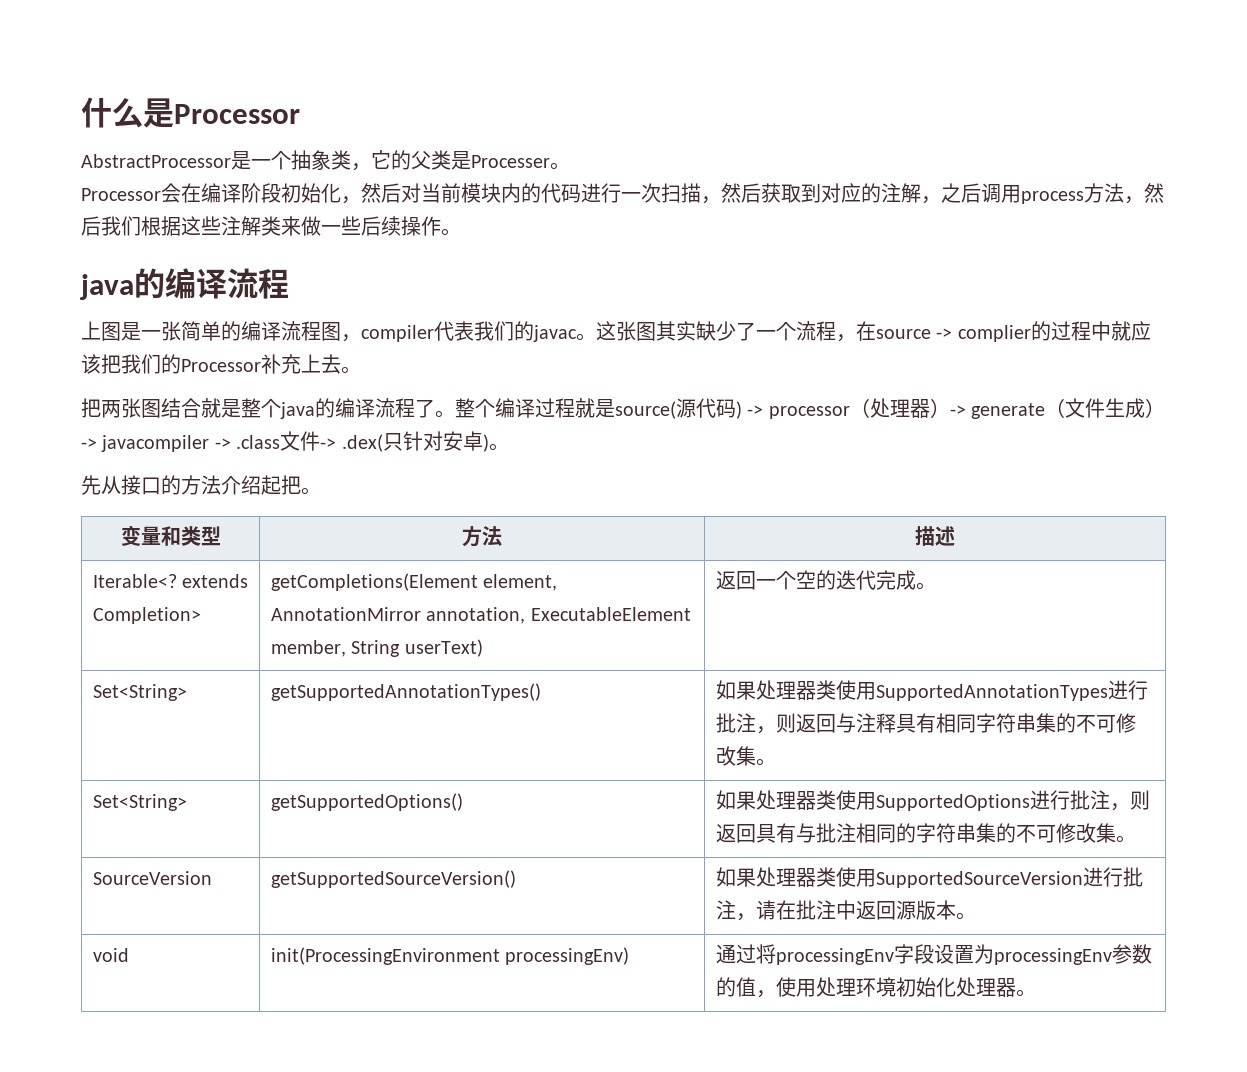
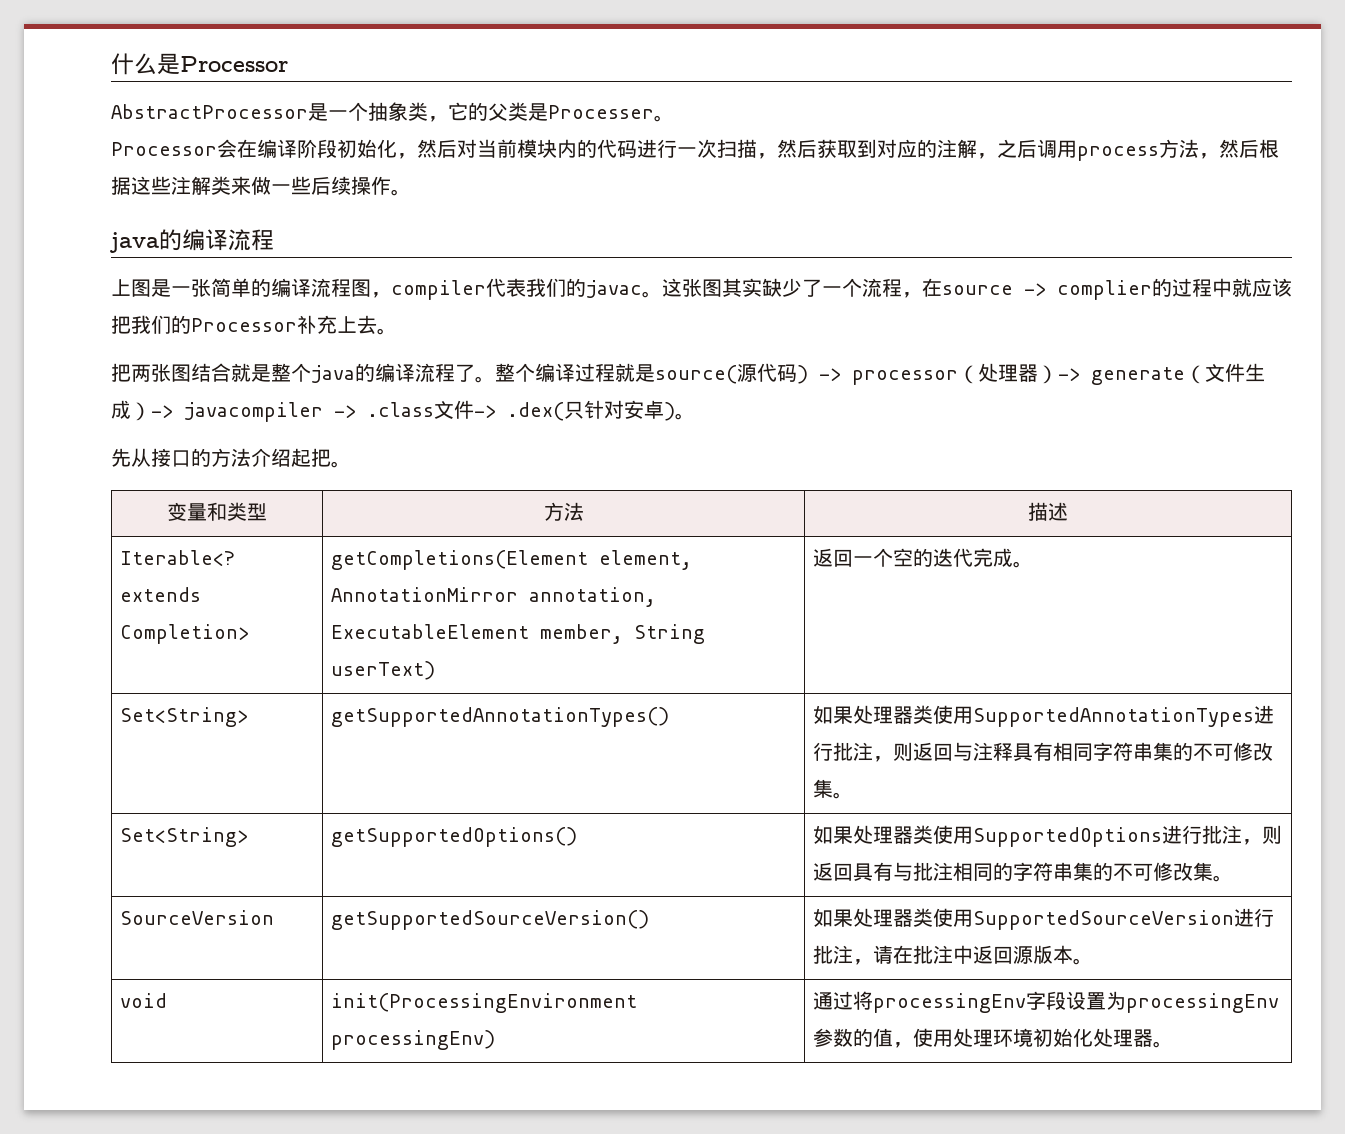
- Processor会在编译阶段初始化，然后对当前模块内的代码进行一次扫描，然后获取到对应的注解，之后调用process方法，然后我们根据这些注解类来做一些后续操作。
+ Processor会在编译阶段初始化，然后对当前模块内的代码进行一次扫描，然后获取到对应的注解，之后调用process方法，然后根据这些注解类来做一些后续操作。

